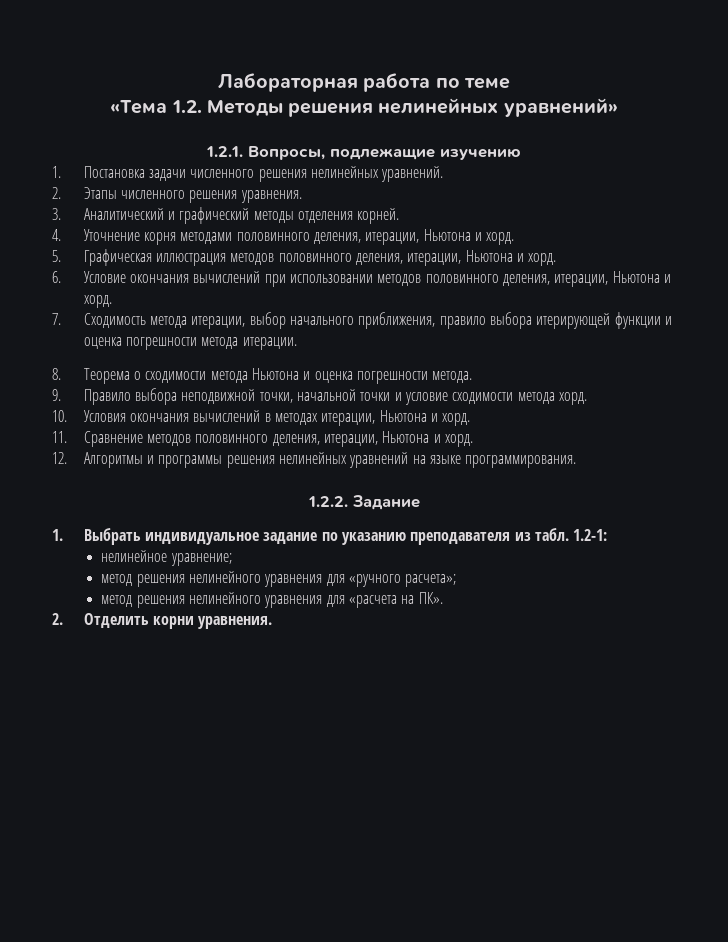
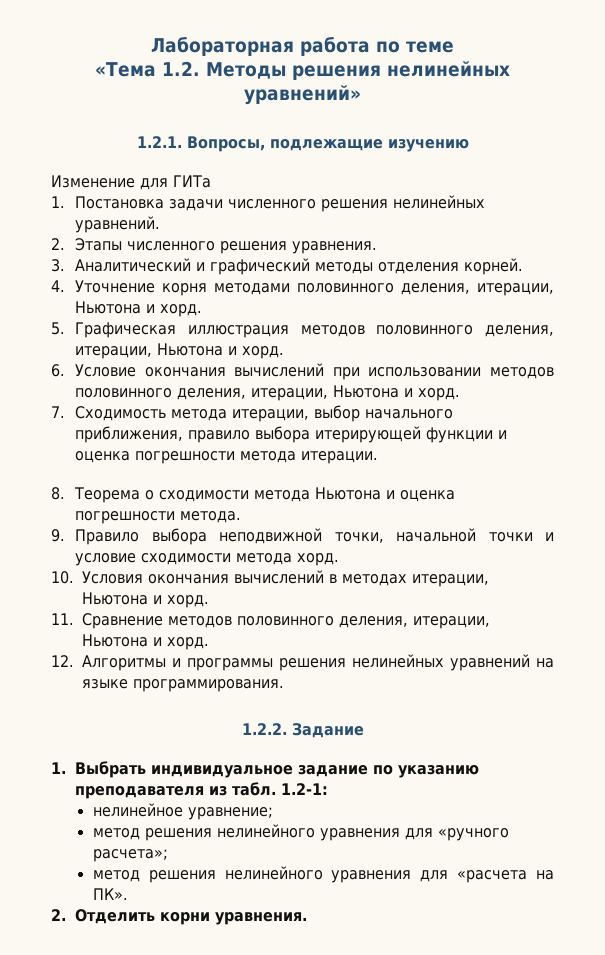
+ Изменение для ГИТа

